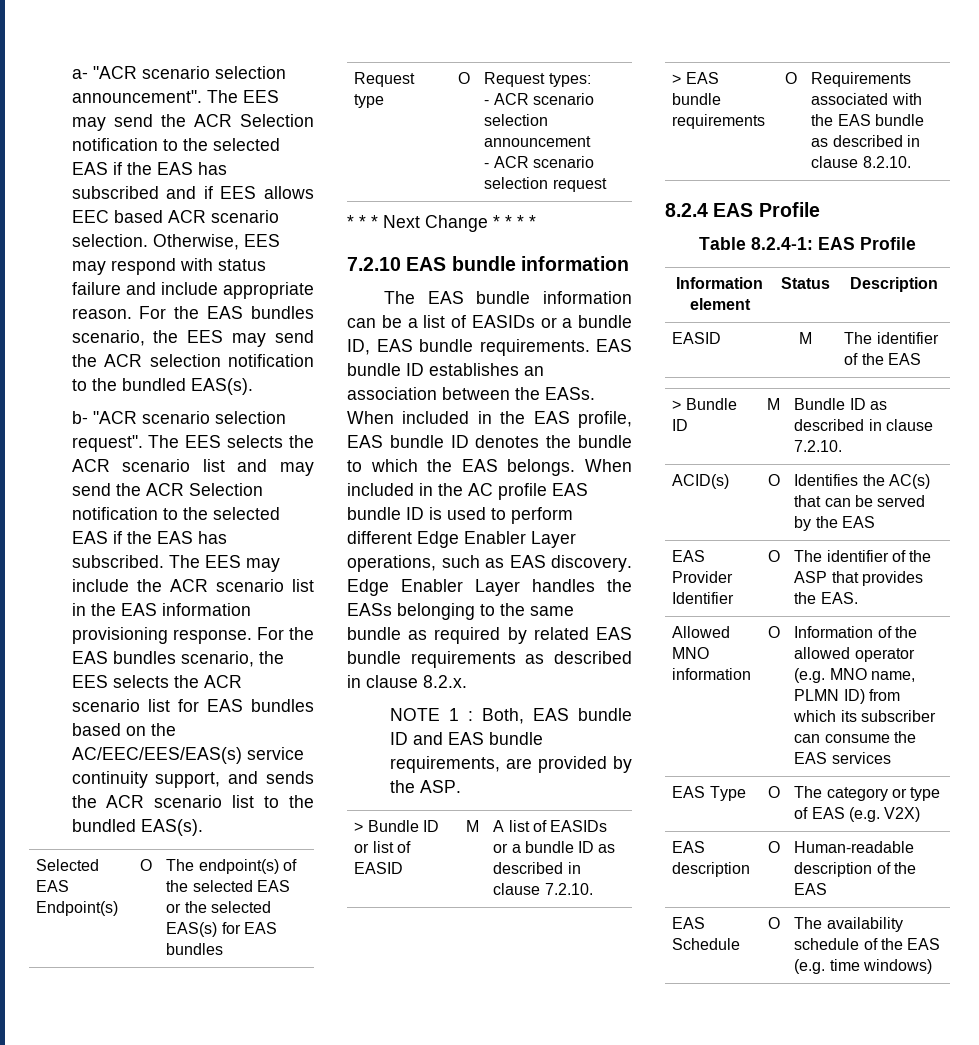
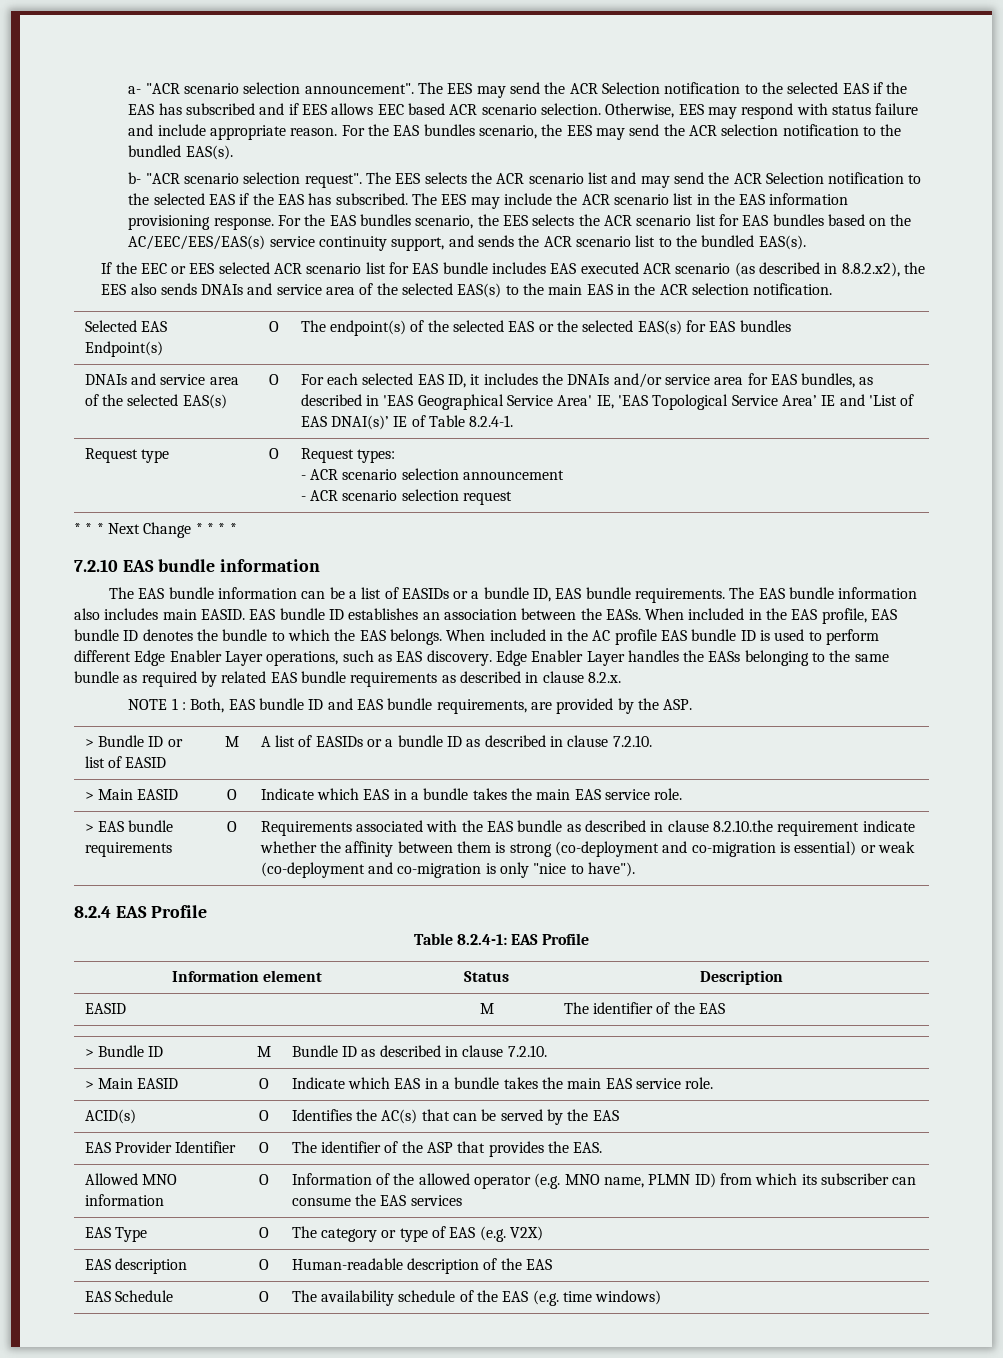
+ If the EEC or EES selected ACR scenario list for EAS bundle includes EAS executed ACR scenario (as described in 8.8.2.x2), the EES also sends DNAIs and service area of the selected EAS(s) to the main EAS in the ACR selection notification.
+ DNAIs and service area of the selected EAS(s) | O | For each selected EAS ID, it includes the DNAIs and/or service area for EAS bundles, as described in 'EAS Geographical Service Area' IE, 'EAS Topological Service Area’ IE and 'List of EAS DNAI(s)’ IE of Table 8.2.4-1.
+ The EAS bundle information also includes main EASID.
  > Bundle ID or list of EASID | M | A list of EASIDs or a bundle ID as described in clause 7.2.10.
+ > Main EASID | O | Indicate which EAS in a bundle takes the main EAS service role.
- > EAS bundle requirements | O | Requirements associated with the EAS bundle as described in clause 8.2.10.
+ > EAS bundle requirements | O | Requirements associated with the EAS bundle as described in clause 8.2.10.the requirement indicate whether the affinity between them is strong (co-deployment and co-migration is essential) or weak (co-deployment and co-migration is only "nice to have").
  > Bundle ID | M | Bundle ID as described in clause 7.2.10.
+ > Main EASID | O | Indicate which EAS in a bundle takes the main EAS service role.

